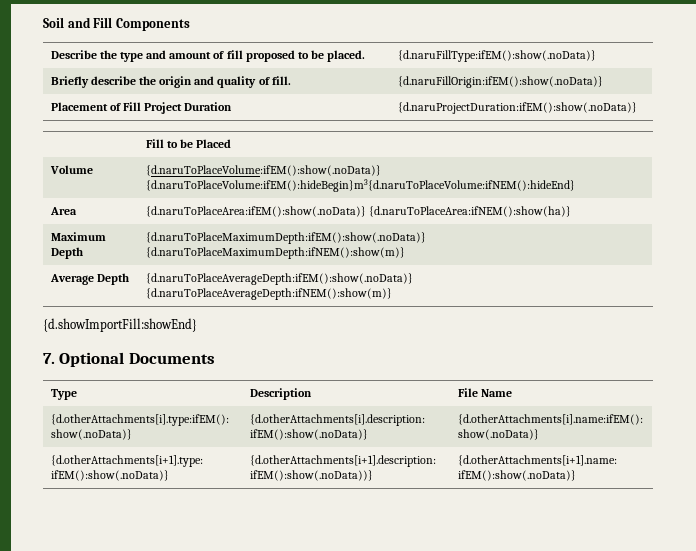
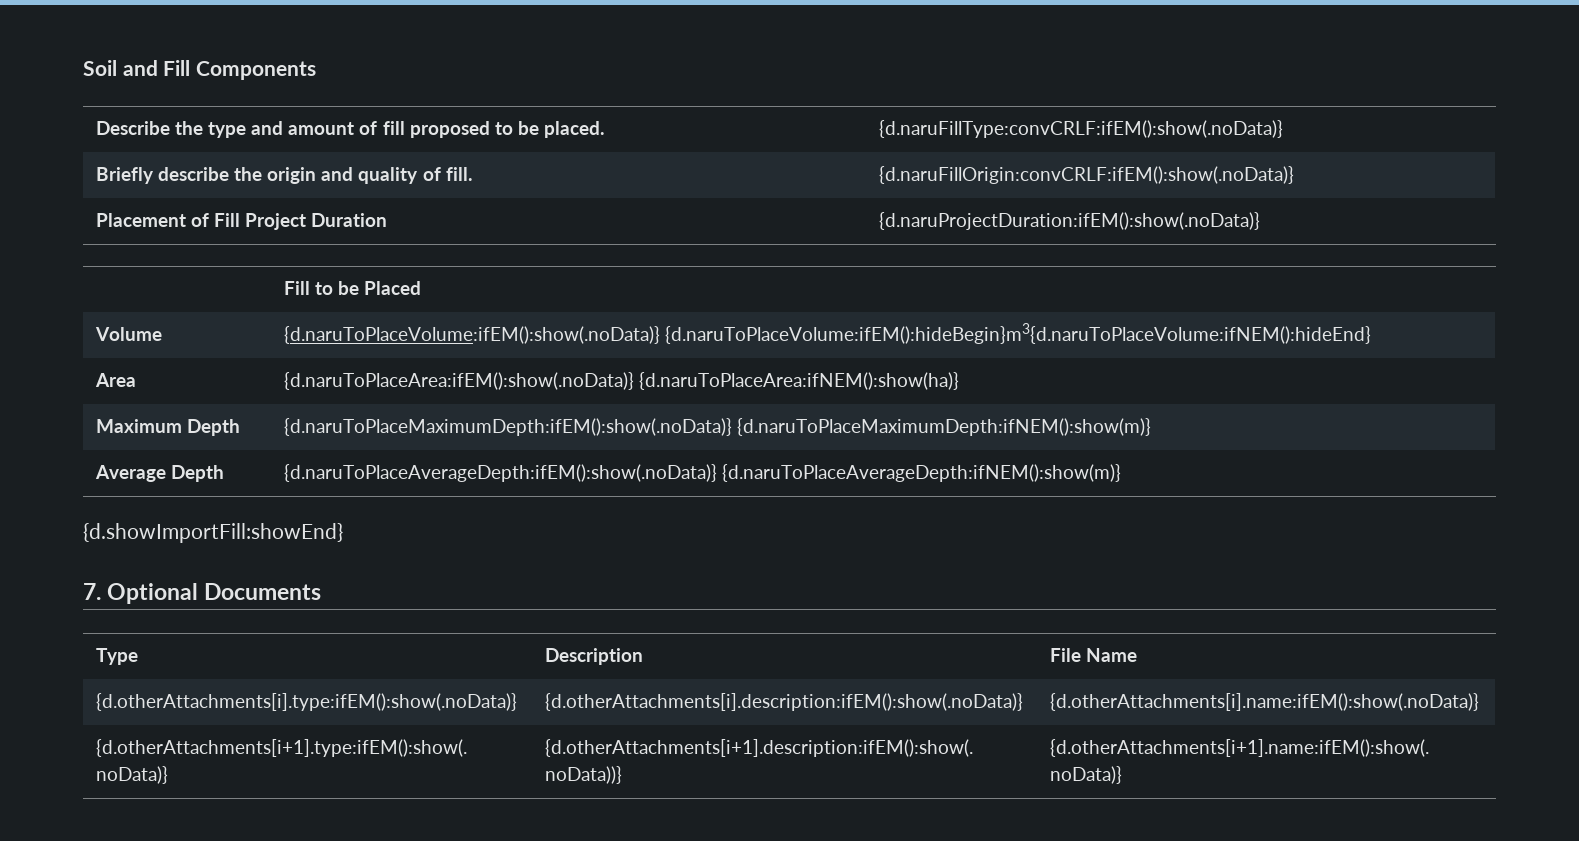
- Describe the type and amount of fill proposed to be placed. | {d.naruFillType:ifEM():show(.noData)}
+ Describe the type and amount of fill proposed to be placed. | {d.naruFillType:convCRLF:ifEM():show(.noData)}
- Briefly describe the origin and quality of fill. | {d.naruFillOrigin:ifEM():show(.noData)}
+ Briefly describe the origin and quality of fill. | {d.naruFillOrigin:convCRLF:ifEM():show(.noData)}

